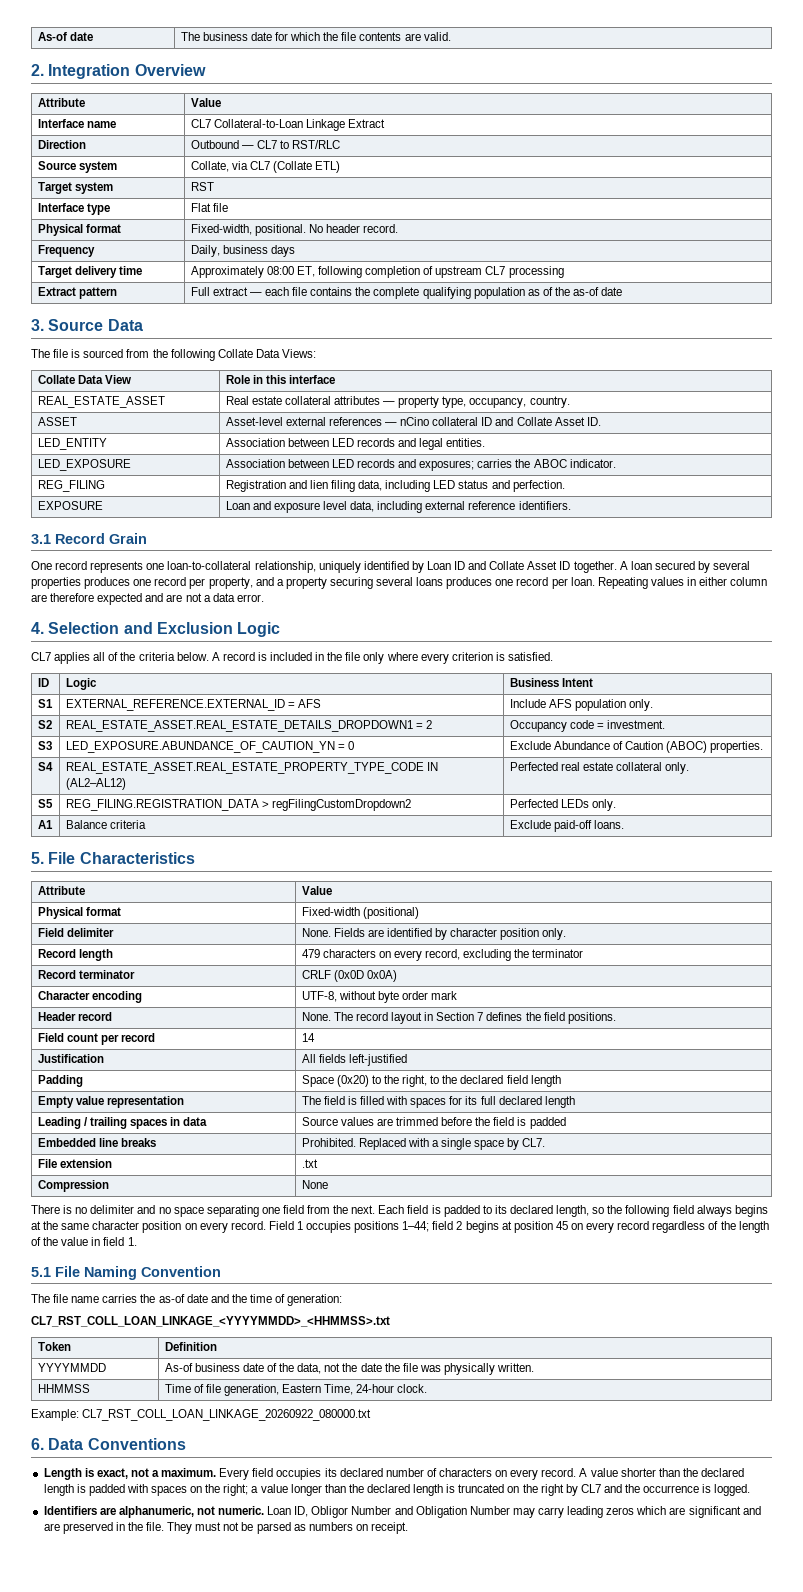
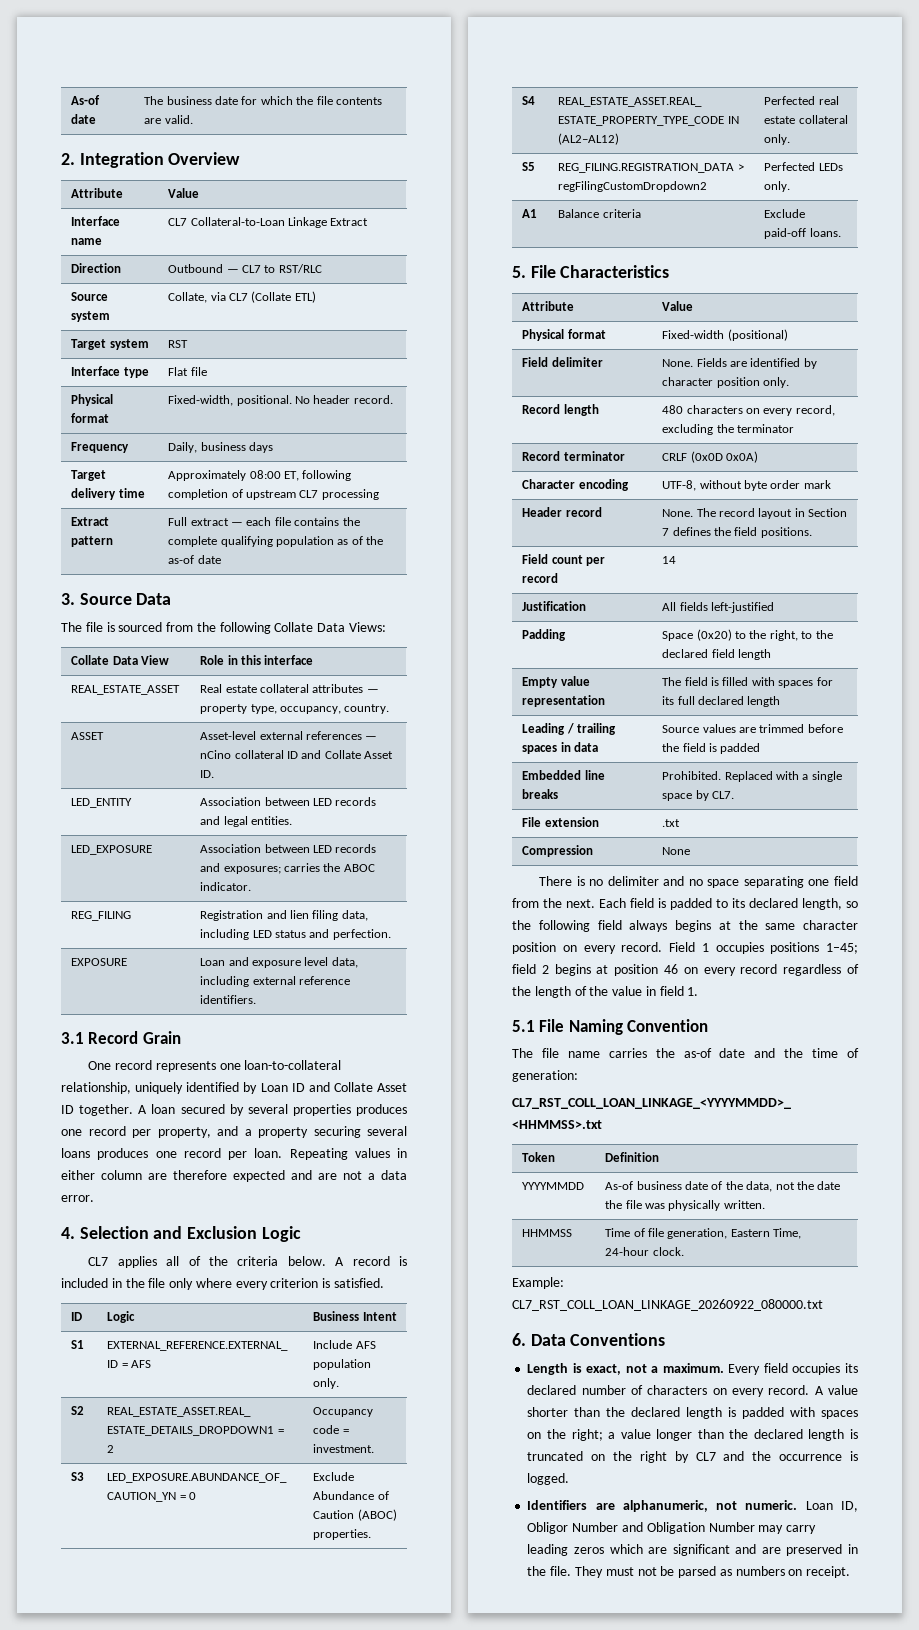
- Record length | 479 characters on every record, excluding the terminator
+ Record length | 480 characters on every record, excluding the terminator
- Field 1 occupies positions 1–44; field 2 begins at position 45 on every record regardless of the length of the value in field 1.
+ Field 1 occupies positions 1–45; field 2 begins at position 46 on every record regardless of the length of the value in field 1.

